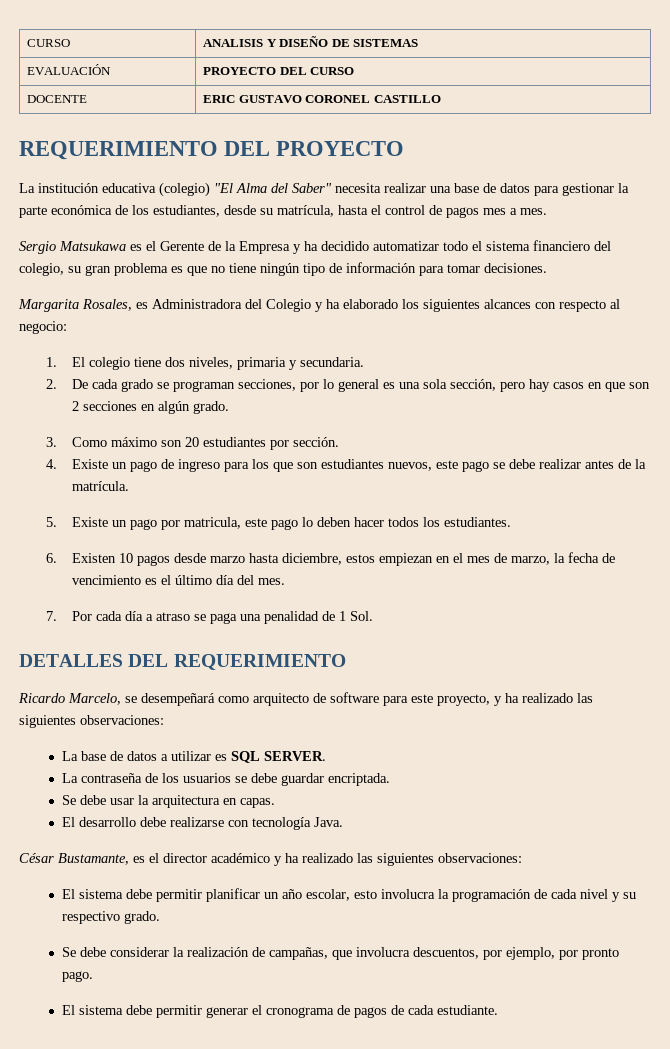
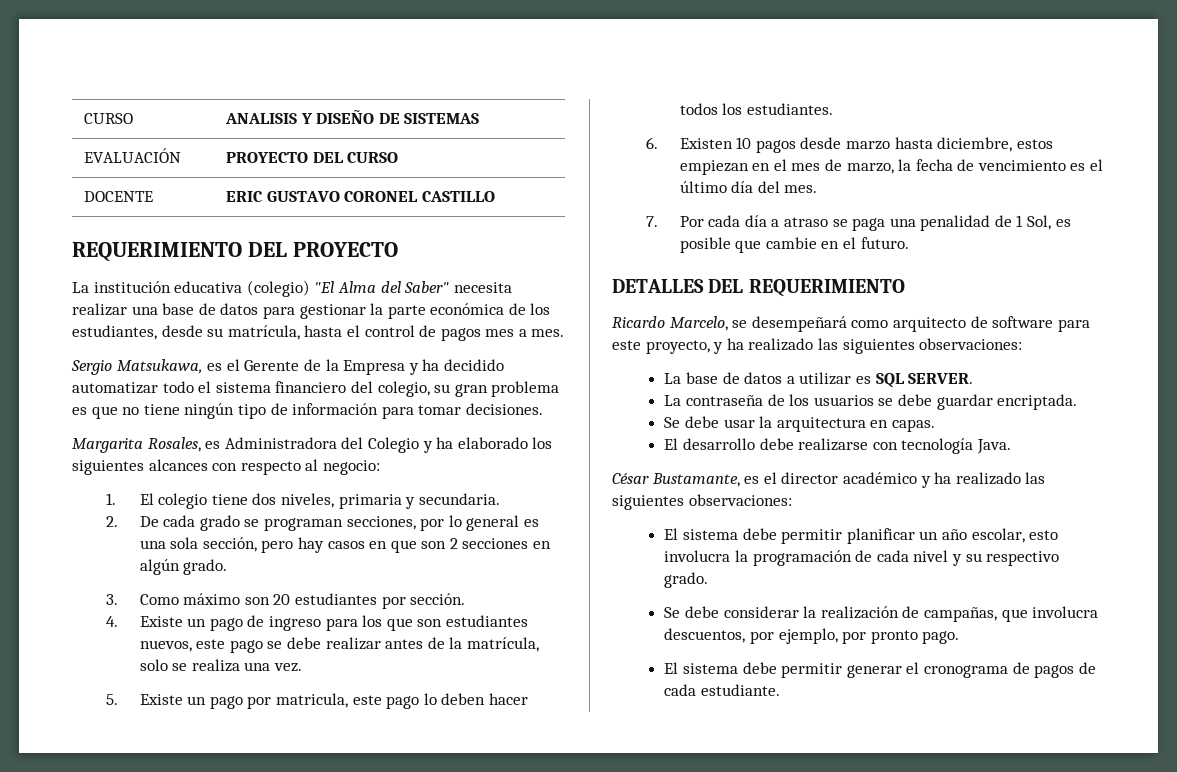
- Sergio Matsukawa es el Gerente de la Empresa y ha decidido automatizar todo el sistema financiero del colegio, su gran problema es que no tiene ningún tipo de información para tomar decisiones.
+ Sergio Matsukawa, es el Gerente de la Empresa y ha decidido automatizar todo el sistema financiero del colegio, su gran problema es que no tiene ningún tipo de información para tomar decisiones.
- 4. Existe un pago de ingreso para los que son estudiantes nuevos, este pago se debe realizar antes de la matrícula.
+ 4. Existe un pago de ingreso para los que son estudiantes nuevos, este pago se debe realizar antes de la matrícula, solo se realiza una vez.
- 7. Por cada día a atraso se paga una penalidad de 1 Sol.
+ 7. Por cada día a atraso se paga una penalidad de 1 Sol, es posible que cambie en el futuro.

